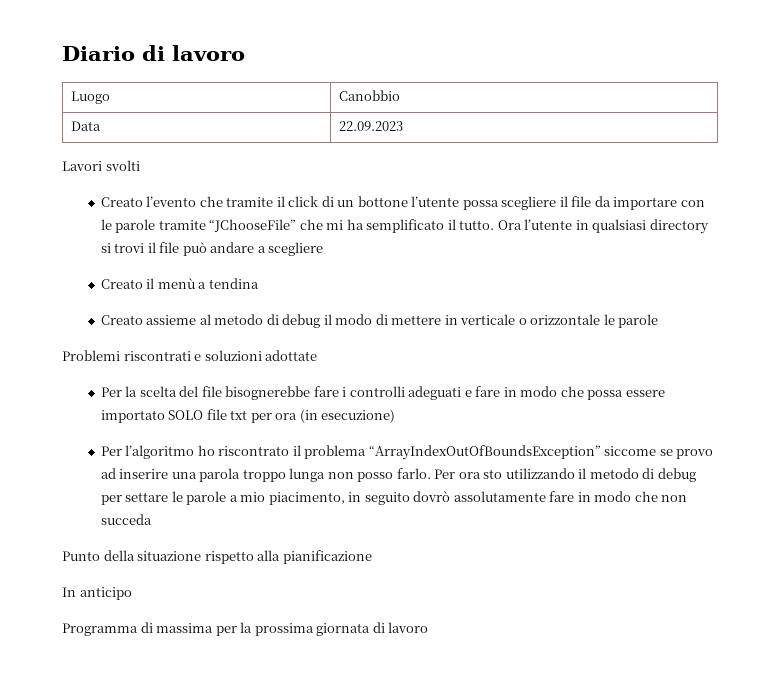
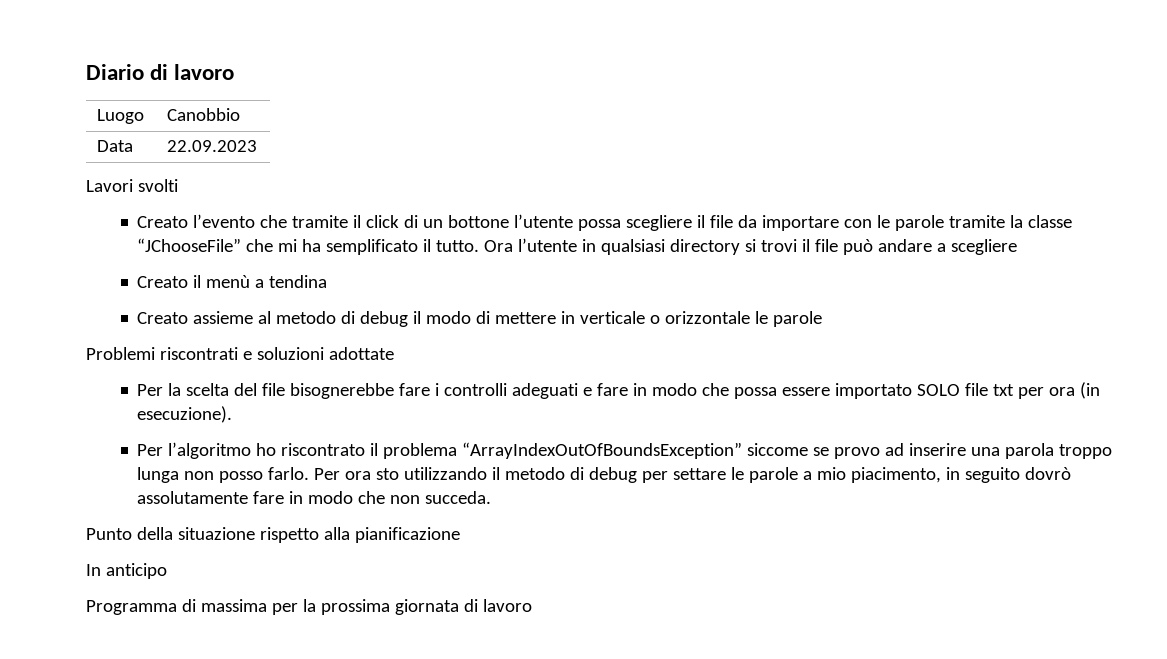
- Creato l’evento che tramite il click di un bottone l’utente possa scegliere il file da importare con le parole tramite “JChooseFile” che mi ha semplificato il tutto.
+ Creato l’evento che tramite il click di un bottone l’utente possa scegliere il file da importare con le parole tramite la classe “JChooseFile” che mi ha semplificato il tutto.
- Per la scelta del file bisognerebbe fare i controlli adeguati e fare in modo che possa essere importato SOLO file txt per ora (in esecuzione)
+ Per la scelta del file bisognerebbe fare i controlli adeguati e fare in modo che possa essere importato SOLO file txt per ora (in esecuzione).
- Per ora sto utilizzando il metodo di debug per settare le parole a mio piacimento, in seguito dovrò assolutamente fare in modo che non succeda
+ Per ora sto utilizzando il metodo di debug per settare le parole a mio piacimento, in seguito dovrò assolutamente fare in modo che non succeda.

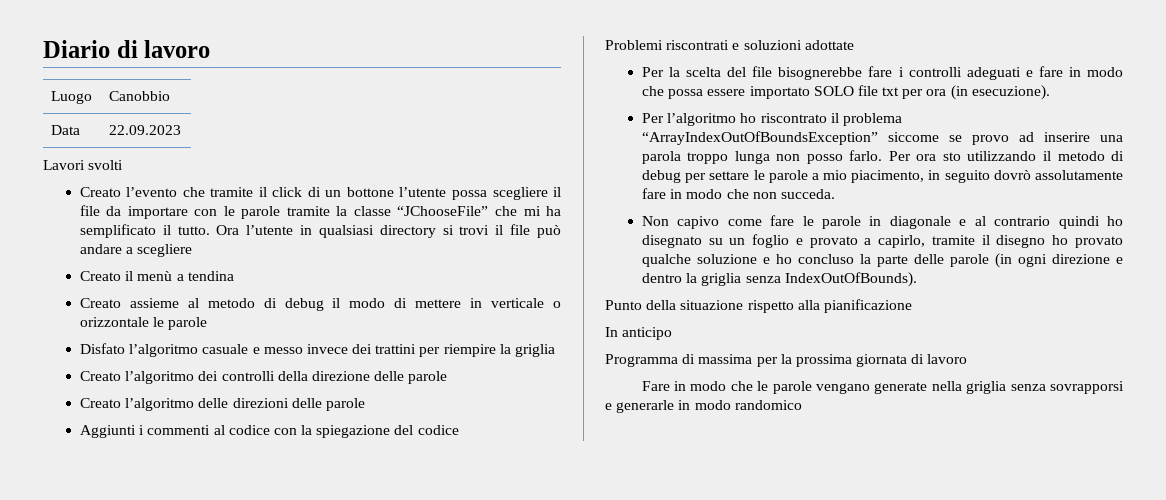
+ Disfato l’algoritmo casuale e messo invece dei trattini per riempire la griglia
+ Creato l’algoritmo dei controlli della direzione delle parole
+ Creato l’algoritmo delle direzioni delle parole
+ Aggiunti i commenti al codice con la spiegazione del codice
+ Non capivo come fare le parole in diagonale e al contrario quindi ho disegnato su un foglio e provato a capirlo, tramite il disegno ho provato qualche soluzione e ho concluso la parte delle parole (in ogni direzione e dentro la griglia senza IndexOutOfBounds).
+ Fare in modo che le parole vengano generate nella griglia senza sovrapporsi e generarle in modo randomico

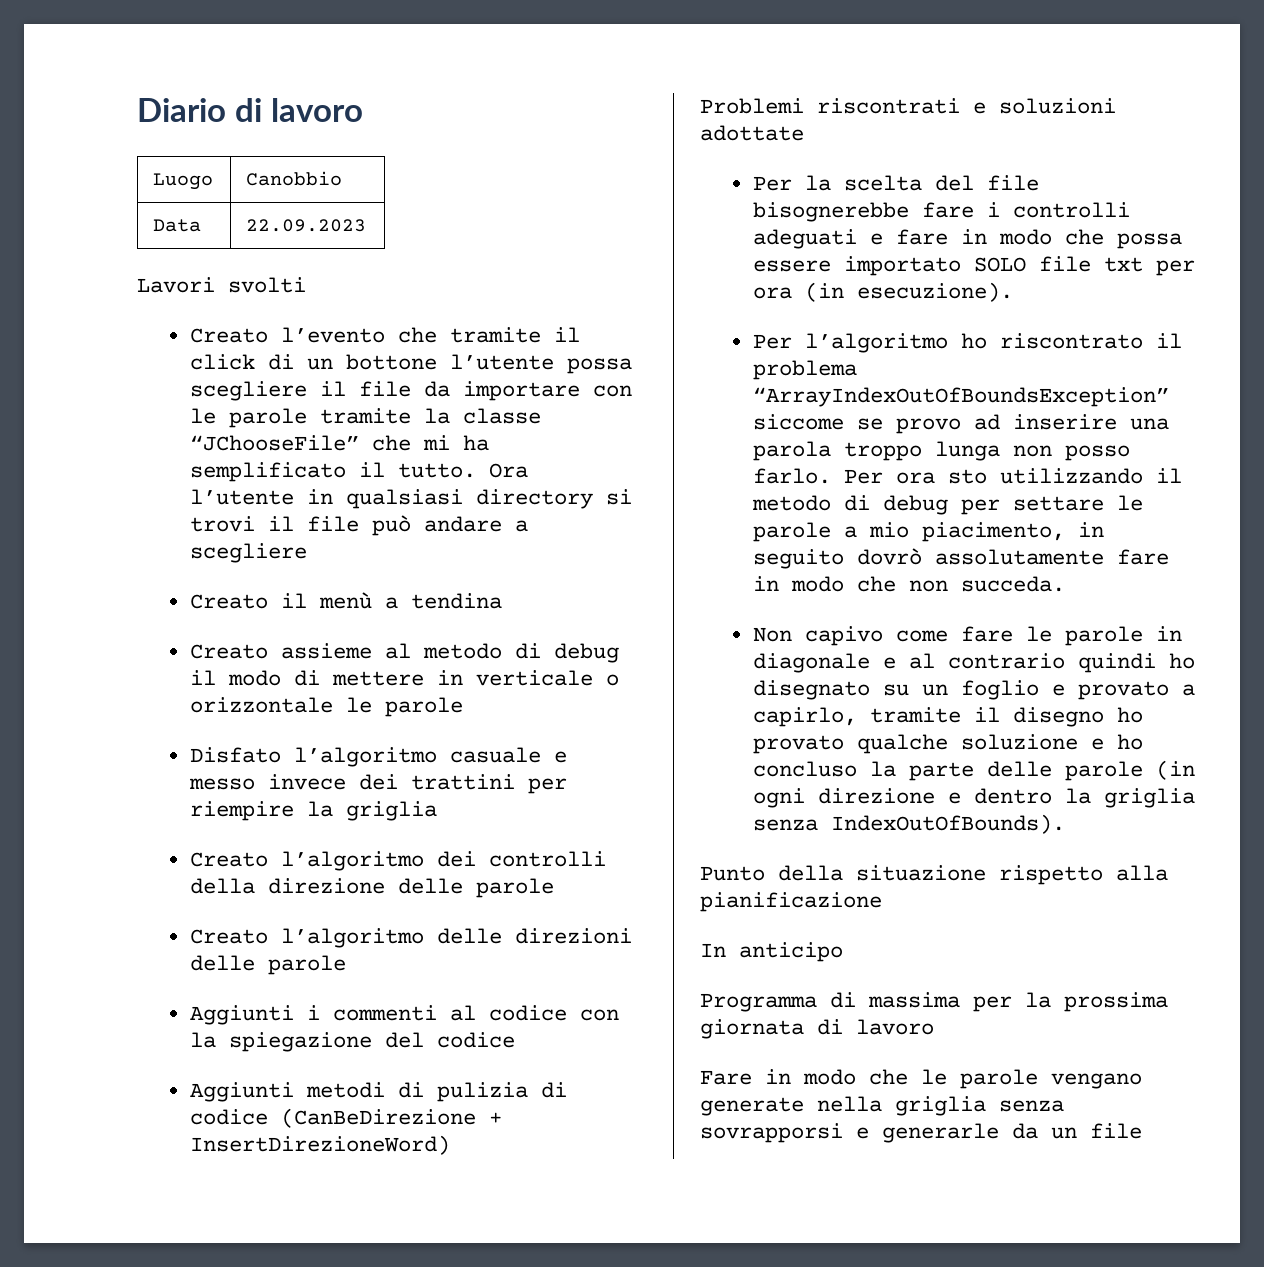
+ Aggiunti metodi di pulizia di codice (CanBeDirezione + InsertDirezioneWord)
- Fare in modo che le parole vengano generate nella griglia senza sovrapporsi e generarle in modo randomico
+ Fare in modo che le parole vengano generate nella griglia senza sovrapporsi e generarle da un file

